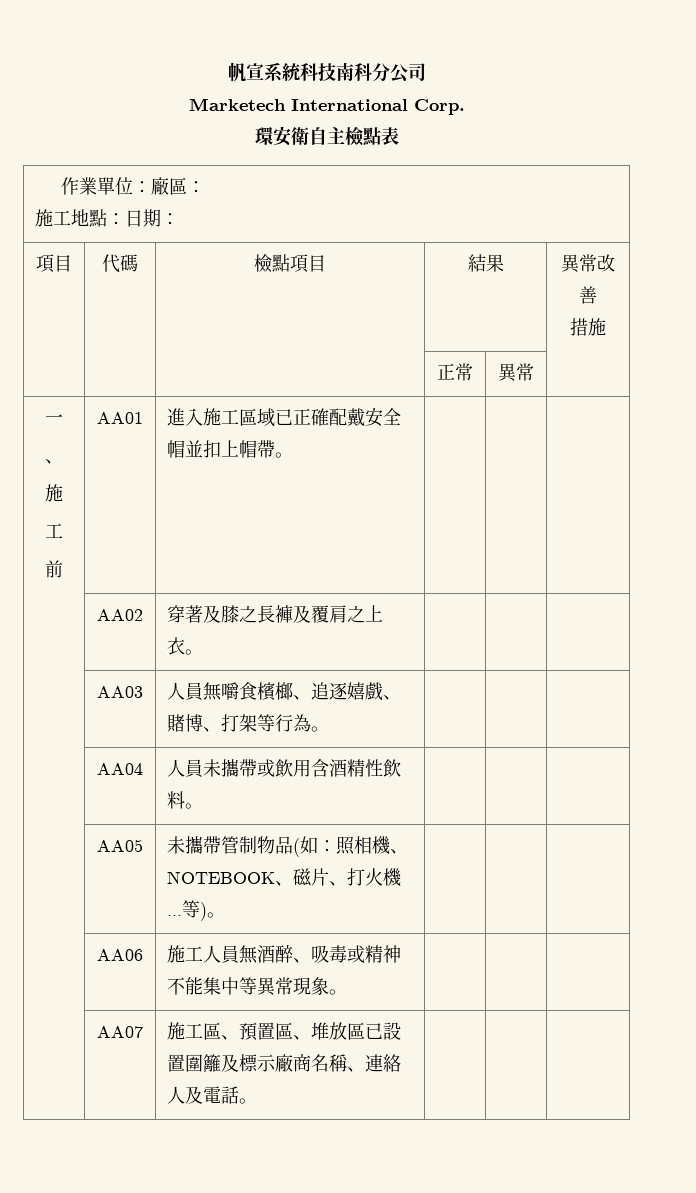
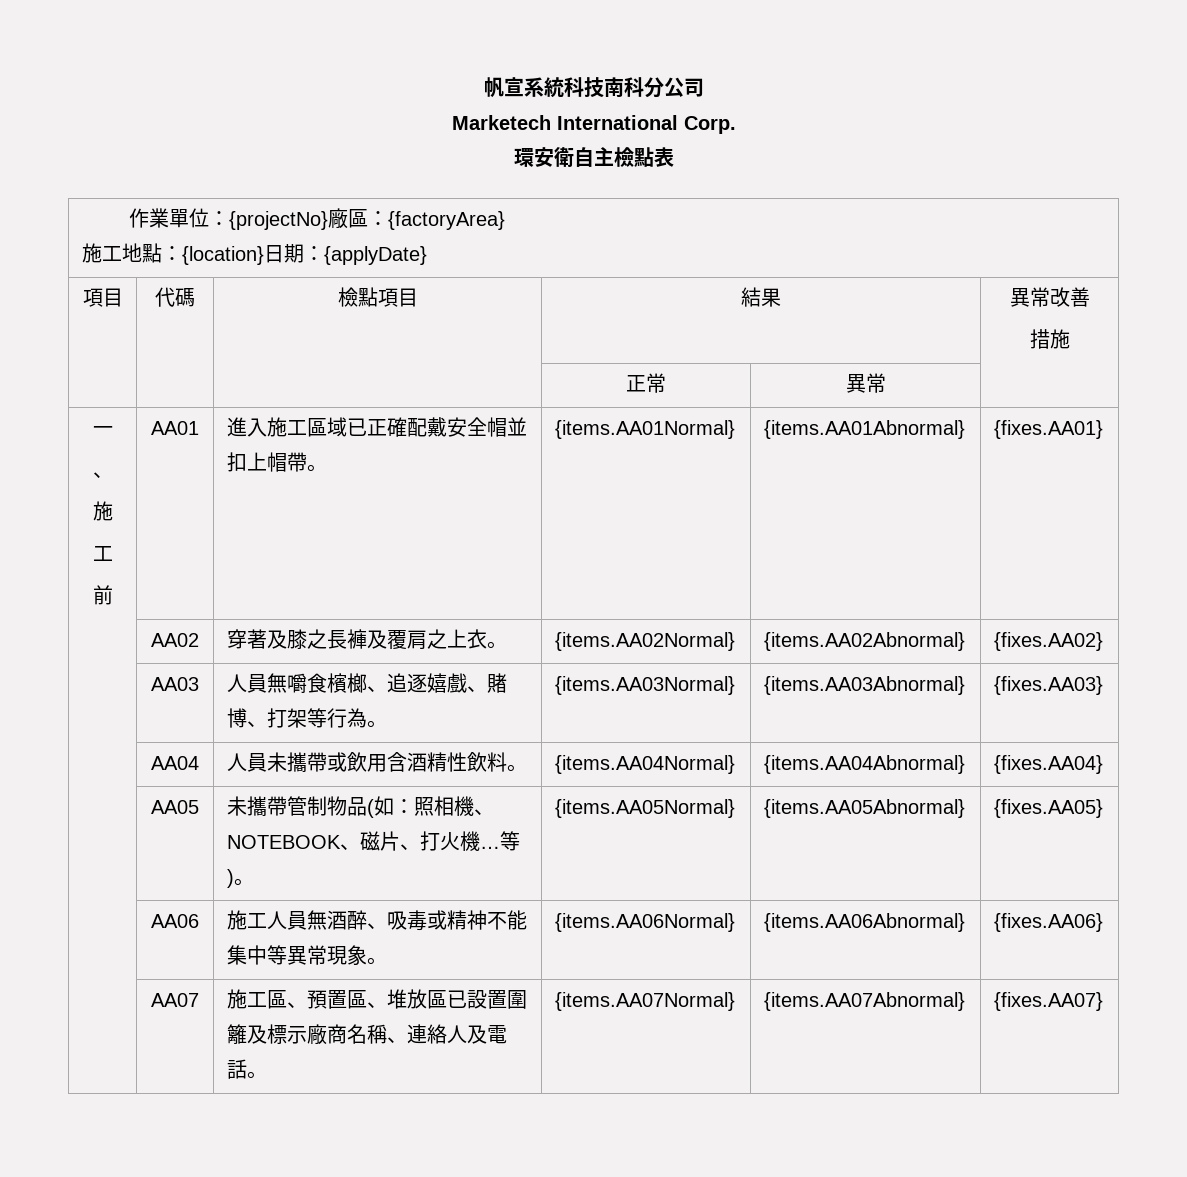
- 作業單位：廠區：
- 施工地點：日期：
+ 作業單位：{projectNo}廠區：{factoryArea}
+ 施工地點：{location}日期：{applyDate}
  一
  、
  施
  工
- 前 | AA01 | 進入施工區域已正確配戴安全帽並扣上帽帶。 | | |
+ 前 | AA01 | 進入施工區域已正確配戴安全帽並扣上帽帶。 | {items.AA01Normal} | {items.AA01Abnormal} | {fixes.AA01}
- | AA02 | 穿著及膝之長褲及覆肩之上衣。 | | |
+ | AA02 | 穿著及膝之長褲及覆肩之上衣。 | {items.AA02Normal} | {items.AA02Abnormal} | {fixes.AA02}
- | AA03 | 人員無嚼食檳榔、追逐嬉戲、賭博、打架等行為。 | | |
+ | AA03 | 人員無嚼食檳榔、追逐嬉戲、賭博、打架等行為。 | {items.AA03Normal} | {items.AA03Abnormal} | {fixes.AA03}
- | AA04 | 人員未攜帶或飲用含酒精性飲料。 | | |
+ | AA04 | 人員未攜帶或飲用含酒精性飲料。 | {items.AA04Normal} | {items.AA04Abnormal} | {fixes.AA04}
- | AA05 | 未攜帶管制物品(如：照相機、NOTEBOOK、磁片、打火機…等)。 | | |
+ | AA05 | 未攜帶管制物品(如：照相機、NOTEBOOK、磁片、打火機…等)。 | {items.AA05Normal} | {items.AA05Abnormal} | {fixes.AA05}
- | AA06 | 施工人員無酒醉、吸毒或精神不能集中等異常現象。 | | |
+ | AA06 | 施工人員無酒醉、吸毒或精神不能集中等異常現象。 | {items.AA06Normal} | {items.AA06Abnormal} | {fixes.AA06}
- | AA07 | 施工區、預置區、堆放區已設置圍籬及標示廠商名稱、連絡人及電話。 | | |
+ | AA07 | 施工區、預置區、堆放區已設置圍籬及標示廠商名稱、連絡人及電話。 | {items.AA07Normal} | {items.AA07Abnormal} | {fixes.AA07}

